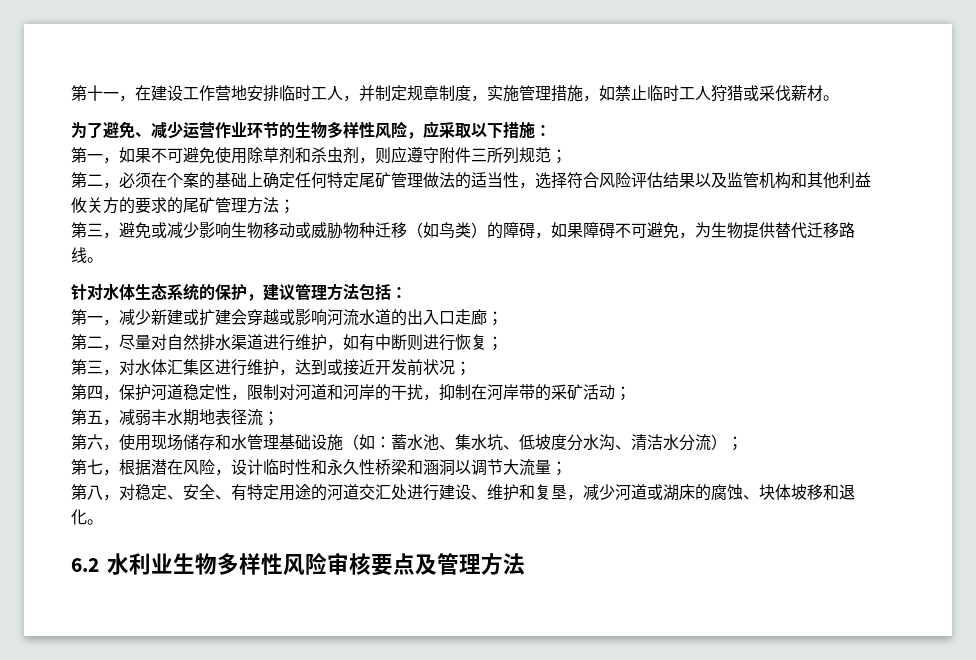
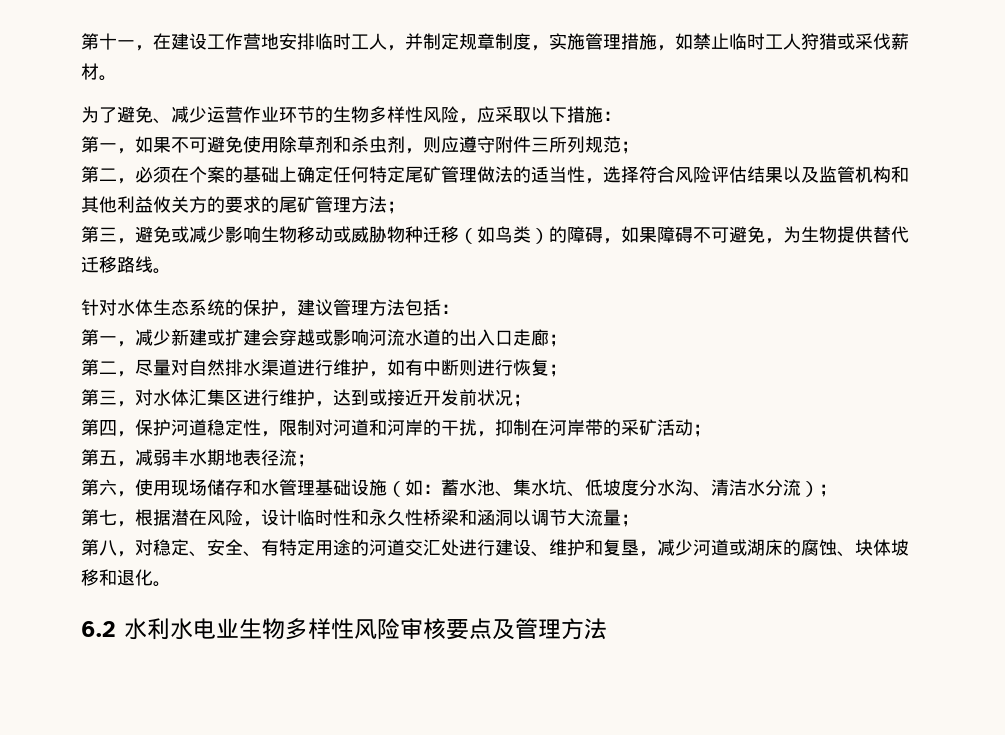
- 6.2水利业生物多样性风险审核要点及管理方法
+ 6.2水利水电业生物多样性风险审核要点及管理方法

